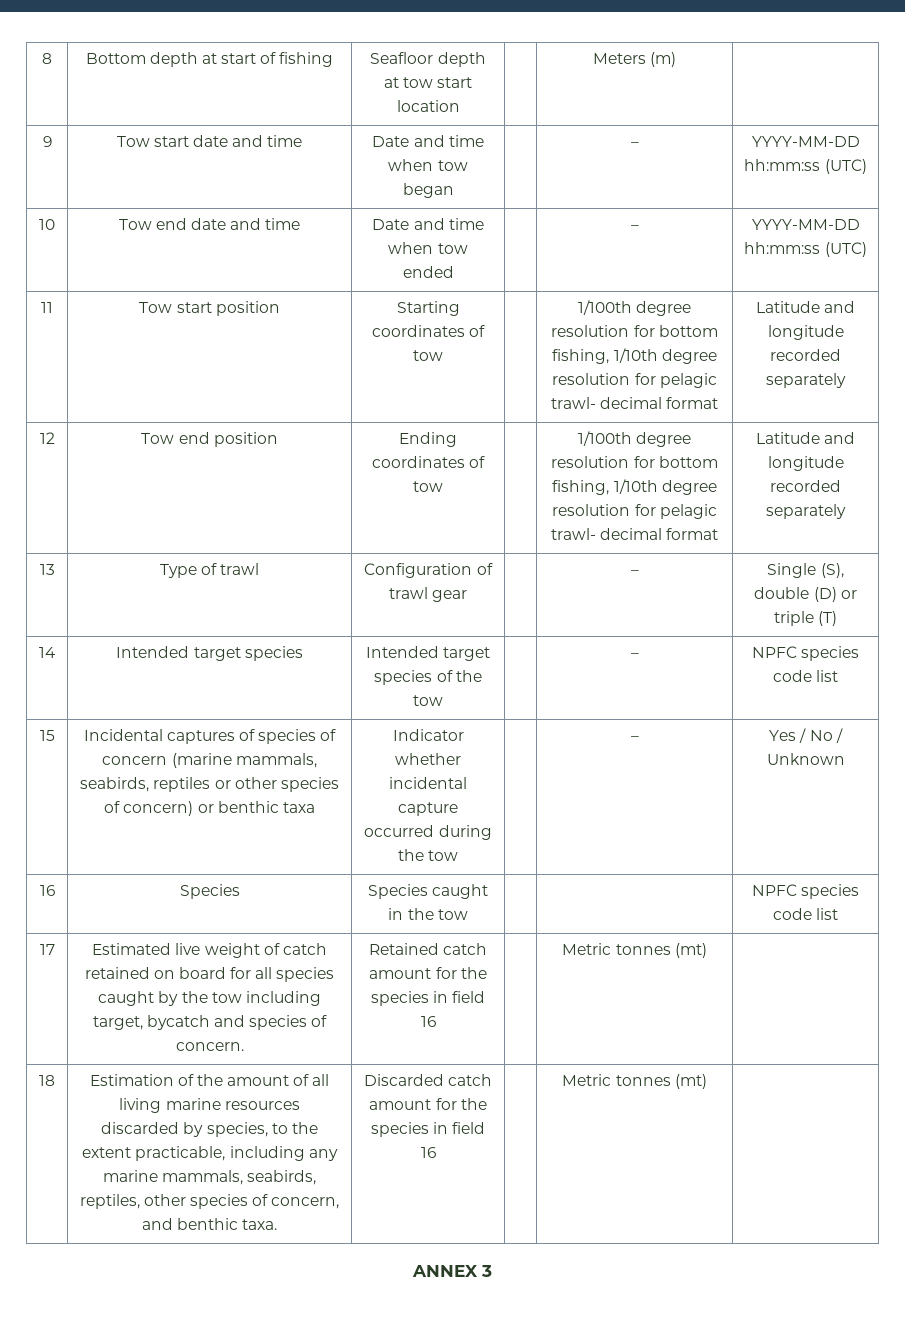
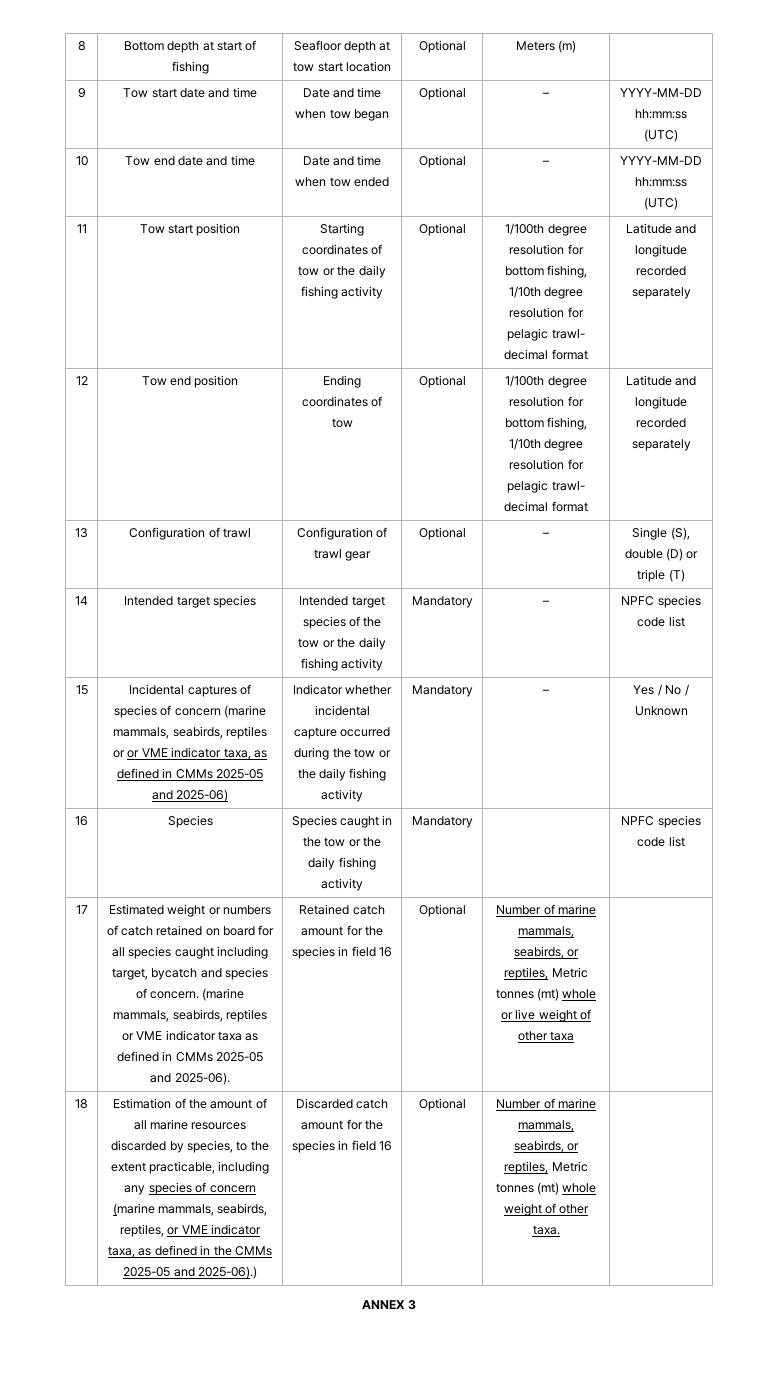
- 8 | Bottom depth at start of fishing | Seafloor depth at tow start location | | Meters (m) |
+ 8 | Bottom depth at start of fishing | Seafloor depth at tow start location | Optional | Meters (m) |
- 9 | Tow start date and time | Date and time when tow began | | – | YYYY-MM-DD hh:mm:ss (UTC)
+ 9 | Tow start date and time | Date and time when tow began | Optional | – | YYYY-MM-DD hh:mm:ss (UTC)
- 10 | Tow end date and time | Date and time when tow ended | | – | YYYY-MM-DD hh:mm:ss (UTC)
+ 10 | Tow end date and time | Date and time when tow ended | Optional | – | YYYY-MM-DD hh:mm:ss (UTC)
- 11 | Tow start position | Starting coordinates of tow | | 1/100th degree resolution for bottom fishing, 1/10th degree resolution for pelagic trawl- decimal format | Latitude and longitude recorded separately
+ 11 | Tow start position | Starting coordinates of tow or the daily fishing activity | Optional | 1/100th degree resolution for bottom fishing, 1/10th degree resolution for pelagic trawl- decimal format | Latitude and longitude recorded separately
- 12 | Tow end position | Ending coordinates of tow | | 1/100th degree resolution for bottom fishing, 1/10th degree resolution for pelagic trawl- decimal format | Latitude and longitude recorded separately
+ 12 | Tow end position | Ending coordinates of tow | Optional | 1/100th degree resolution for bottom fishing, 1/10th degree resolution for pelagic trawl- decimal format | Latitude and longitude recorded separately
- 13 | Type of trawl | Configuration of trawl gear | | – | Single (S), double (D) or triple (T)
+ 13 | Configuration of trawl | Configuration of trawl gear | Optional | – | Single (S), double (D) or triple (T)
- 14 | Intended target species | Intended target species of the tow | | – | NPFC species code list
+ 14 | Intended target species | Intended target species of the tow or the daily fishing activity | Mandatory | – | NPFC species code list
- Incidental captures of species of concern (marine mammals, seabirds, reptiles or other species of concern) or benthic taxa
+ Incidental captures of species of concern (marine mammals, seabirds, reptiles or or VME indicator taxa, as defined in CMMs 2025-05 and 2025-06)
- Indicator whether incidental capture occurred during the tow
+ Indicator whether incidental capture occurred during the tow or the daily fishing activity | Mandatory
- 16 | Species | Species caught in the tow | | | NPFC species code list
+ 16 | Species | Species caught in the tow or the daily fishing activity | Mandatory | | NPFC species code list
- Estimated live weight of catch retained on board for all species caught by the tow including target, bycatch and species of concern.
+ Estimated weight or numbers of catch retained on board for all species caught including target, bycatch and species of concern. (marine mammals, seabirds, reptiles or VME indicator taxa as defined in CMMs 2025-05 and 2025-06).
- Retained catch amount for the species in field 16 | | Metric tonnes (mt)
+ Retained catch amount for the species in field 16 | Optional | Number of marine mammals, seabirds, or reptiles, Metric tonnes (mt) whole or live weight of other taxa
- Estimation of the amount of all living marine resources discarded by species, to the extent practicable, including any marine mammals, seabirds, reptiles, other species of concern, and benthic taxa.
+ Estimation of the amount of all marine resources discarded by species, to the extent practicable, including any species of concern (marine mammals, seabirds, reptiles, or VME indicator taxa, as defined in the CMMs 2025-05 and 2025-06).)
- Discarded catch amount for the species in field 16 | | Metric tonnes (mt)
+ Discarded catch amount for the species in field 16 | Optional | Number of marine mammals, seabirds, or reptiles, Metric tonnes (mt) whole weight of other taxa.

